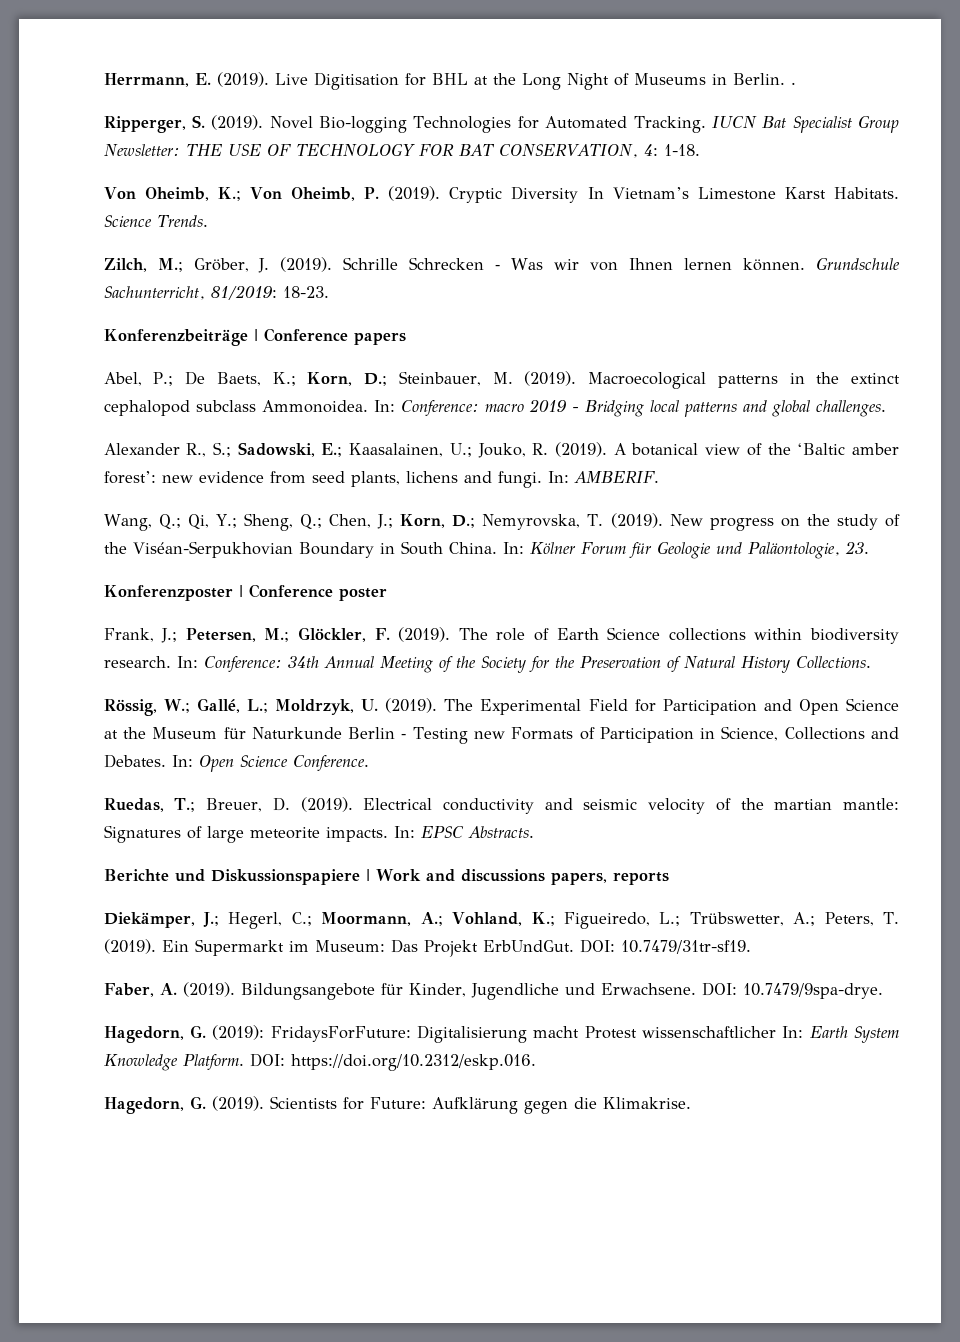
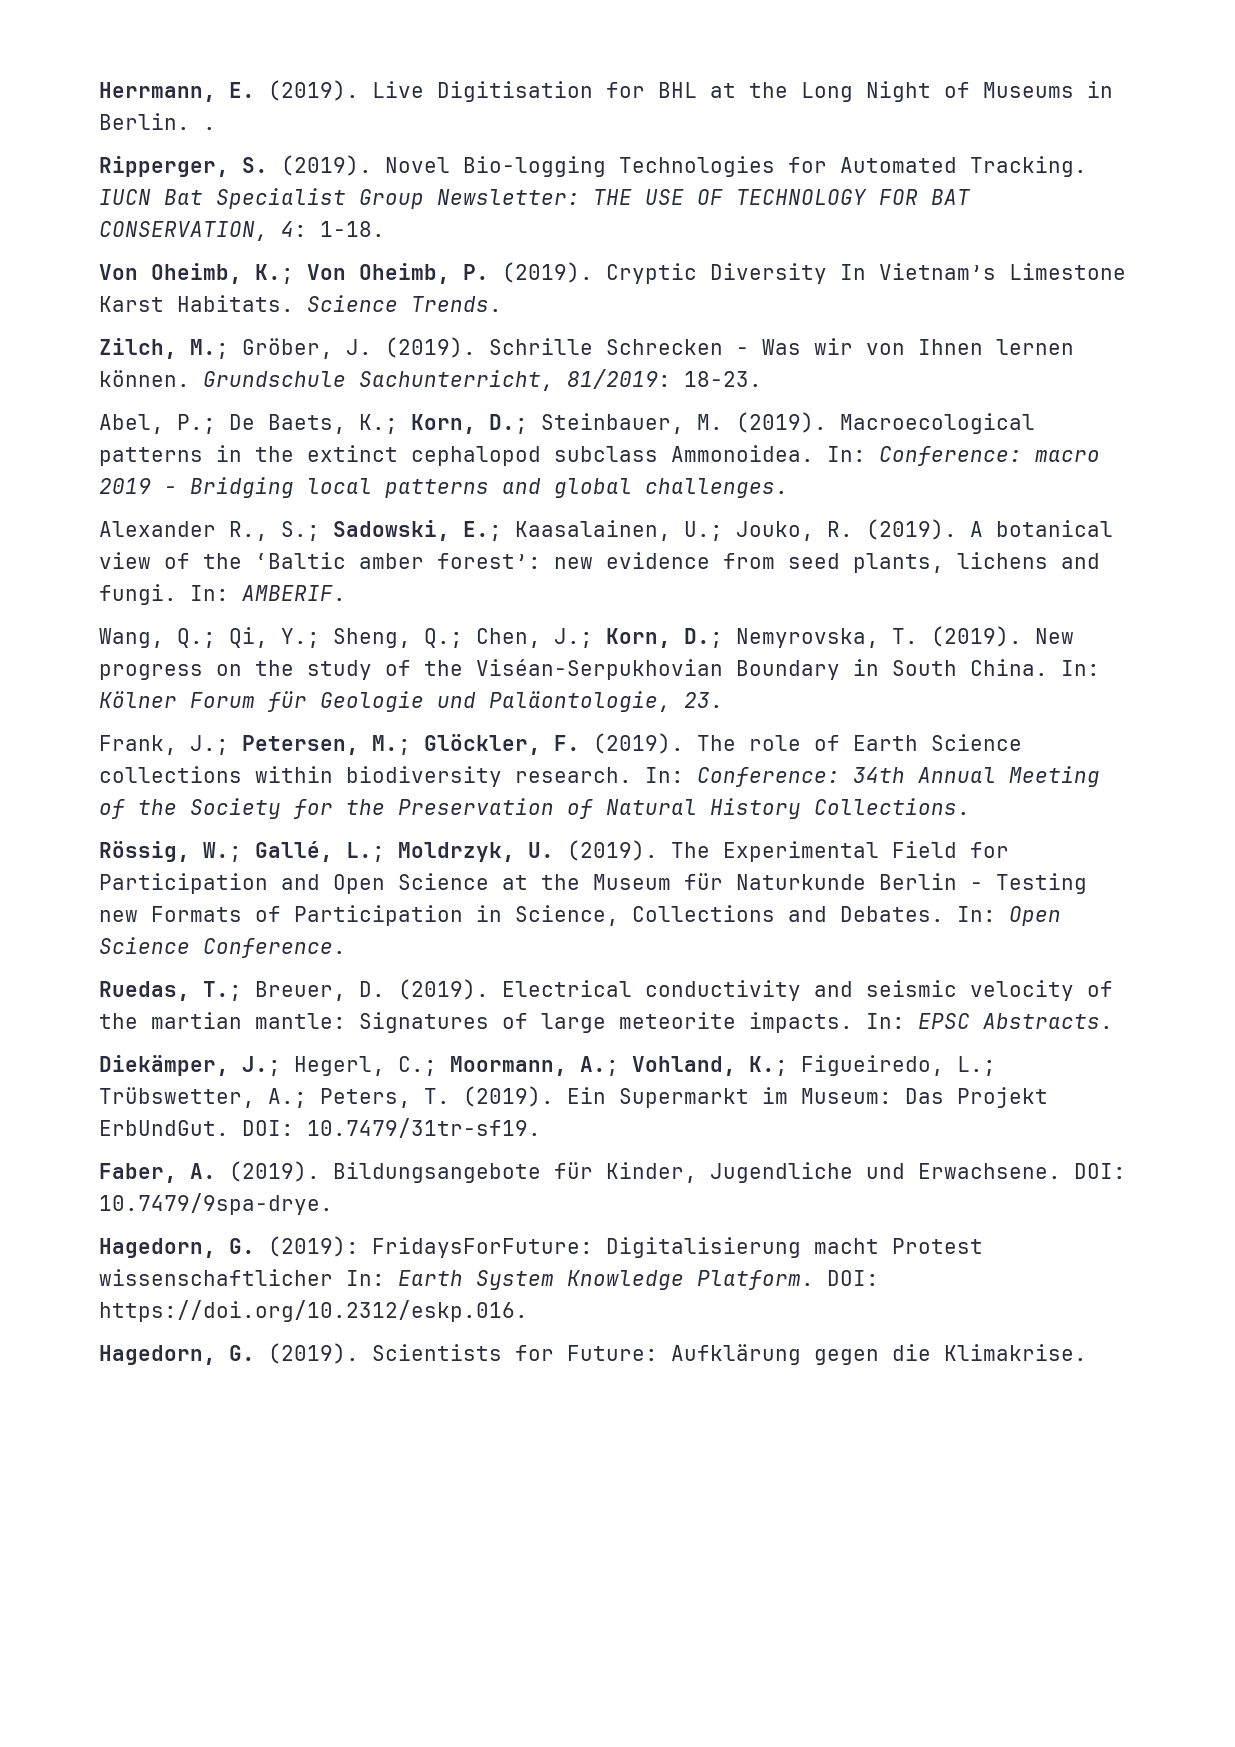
- Konferenzbeiträge | Conference papers
- Konferenzposter | Conference poster
- Berichte und Diskussionspapiere | Work and discussions papers, reports

